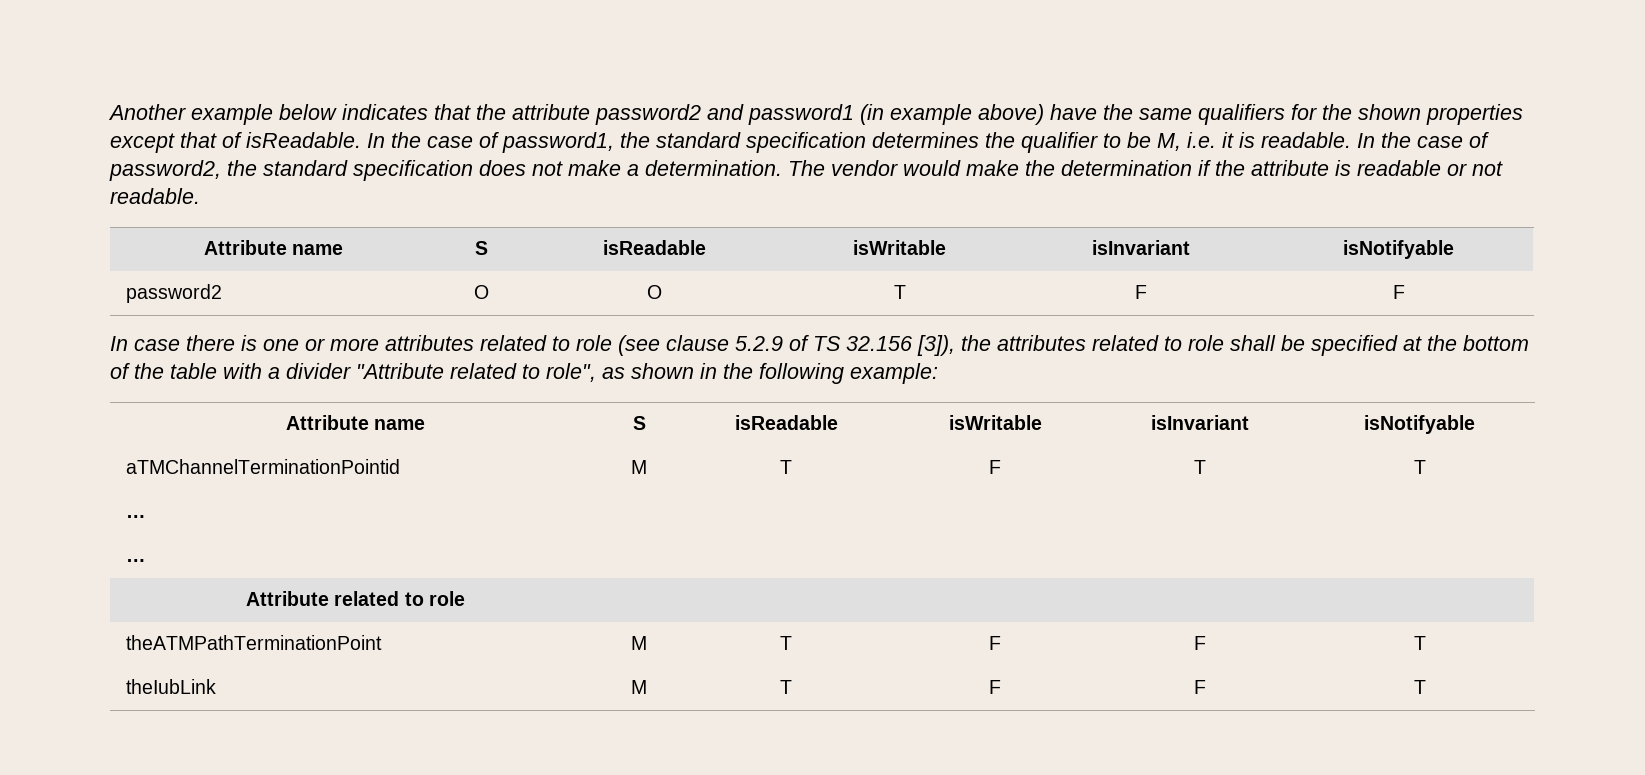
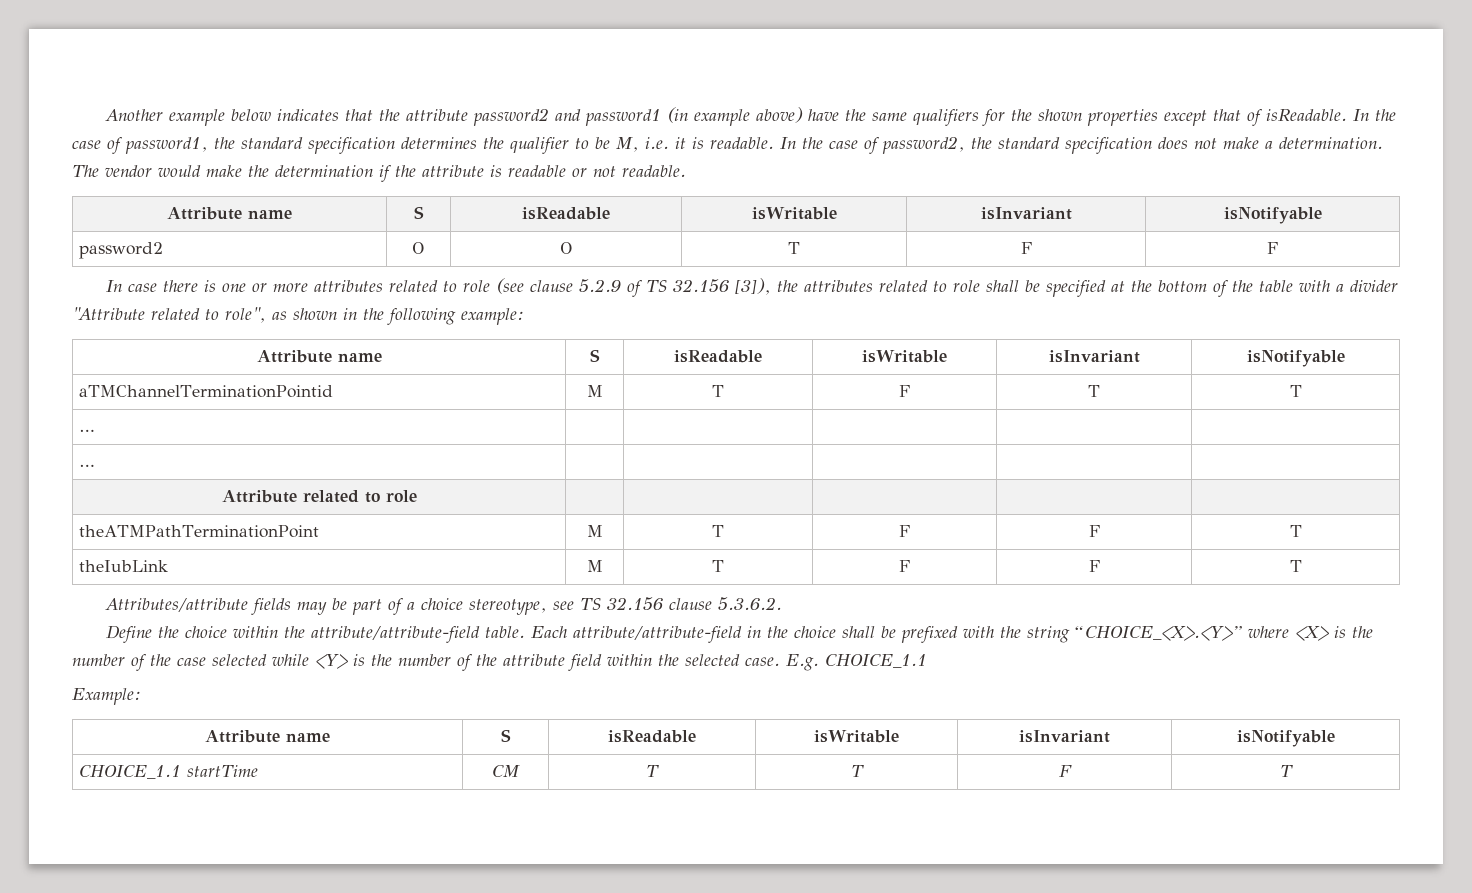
+ Attributes/attribute fields may be part of a choice stereotype, see TS 32.156 clause 5.3.6.2.
+ Define the choice within the attribute/attribute-field table. Each attribute/attribute-field in the choice shall be prefixed with the string “CHOICE_<X>.<Y>” where <X> is the number of the case selected while <Y> is the number of the attribute field within the selected case. E.g. CHOICE_1.1
+ Example:
+ Attribute name | S | isReadable | isWritable | isInvariant | isNotifyable
+ CHOICE_1.1 startTime | CM | T | T | F | T

